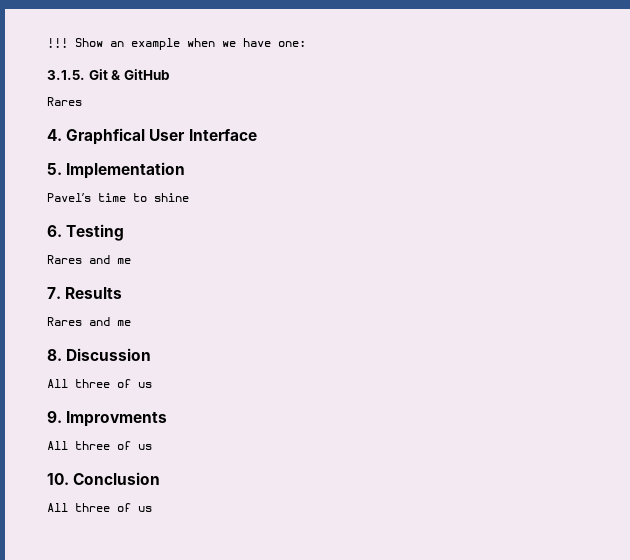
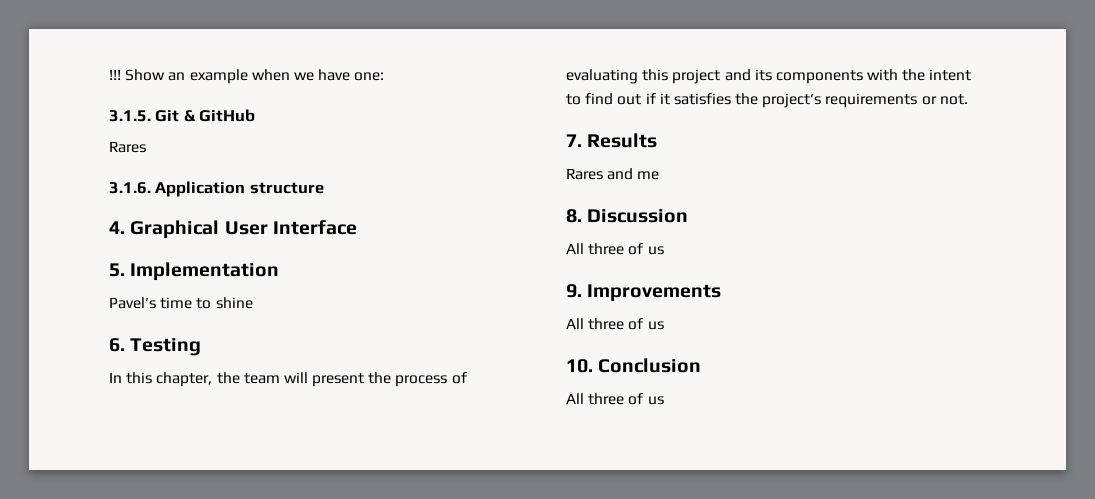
+ 3.1.6. Application structure
- 4. Graphfical User Interface
+ 4. Graphical User Interface
  6. Testing
- Rares and me
+ In this chapter, the team will present the process of evaluating this project and its components with the intent to find out if it satisfies the project’s requirements or not.
- 9. Improvments
+ 9. Improvements

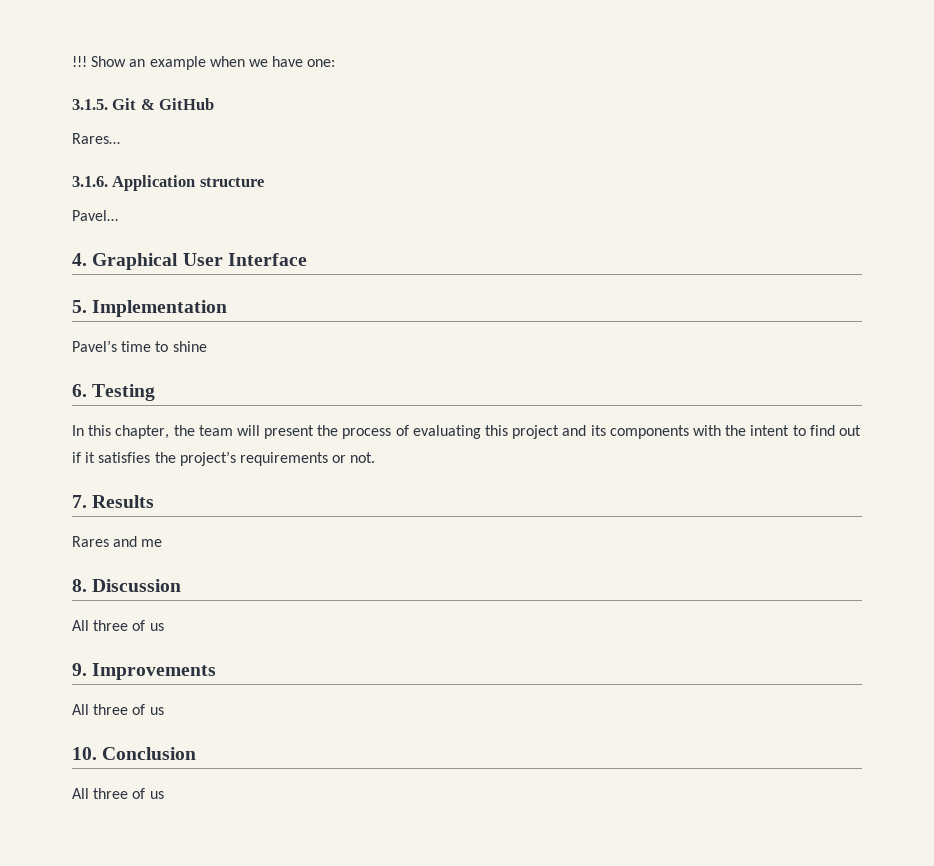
  3.1.5. Git & GitHub
- Rares
+ Rares…
+ Pavel…

